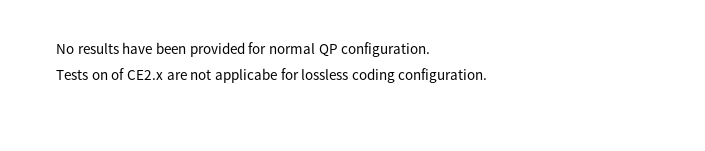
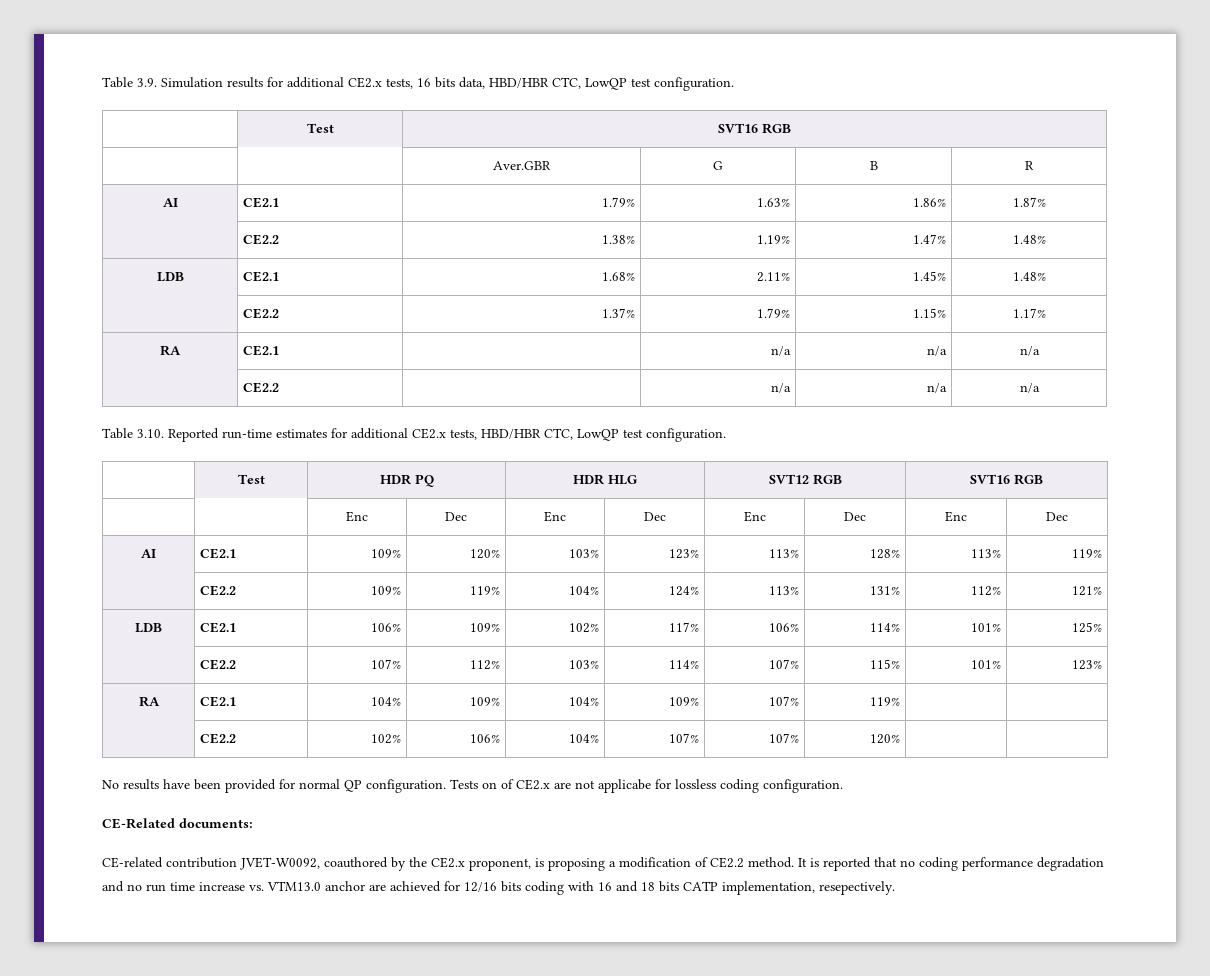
+ Table 3.9. Simulation results for additional CE2.x tests, 16 bits data, HBD/HBR CTC, LowQP test configuration.
+ | Test | SVT16 RGB
+ | | Aver.GBR | G | B | R
+ AI | CE2.1 | 1.79% | 1.63% | 1.86% | 1.87%
+ | CE2.2 | 1.38% | 1.19% | 1.47% | 1.48%
+ LDB | CE2.1 | 1.68% | 2.11% | 1.45% | 1.48%
+ | CE2.2 | 1.37% | 1.79% | 1.15% | 1.17%
+ RA | CE2.1 | | n/a | n/a | n/a
+ | CE2.2 | | n/a | n/a | n/a
+ Table 3.10. Reported run-time estimates for additional CE2.x tests, HBD/HBR CTC, LowQP test configuration.
+ | Test | HDR PQ | HDR HLG | SVT12 RGB | SVT16 RGB
+ | | Enc | Dec | Enc | Dec | Enc | Dec | Enc | Dec
+ AI | CE2.1 | 109% | 120% | 103% | 123% | 113% | 128% | 113% | 119%
+ | CE2.2 | 109% | 119% | 104% | 124% | 113% | 131% | 112% | 121%
+ LDB | CE2.1 | 106% | 109% | 102% | 117% | 106% | 114% | 101% | 125%
+ | CE2.2 | 107% | 112% | 103% | 114% | 107% | 115% | 101% | 123%
+ RA | CE2.1 | 104% | 109% | 104% | 109% | 107% | 119% | |
+ | CE2.2 | 102% | 106% | 104% | 107% | 107% | 120% | |
- No results have been provided for normal QP configuration.
- Tests on of CE2.x are not applicabe for lossless coding configuration.
+ No results have been provided for normal QP configuration. Tests on of CE2.x are not applicabe for lossless coding configuration.
+ CE-Related documents:
+ CE-related contribution JVET-W0092, coauthored by the CE2.x proponent, is proposing a modification of CE2.2 method. It is reported that no coding performance degradation and no run time increase vs. VTM13.0 anchor are achieved for 12/16 bits coding with 16 and 18 bits CATP implementation, resepectively.

